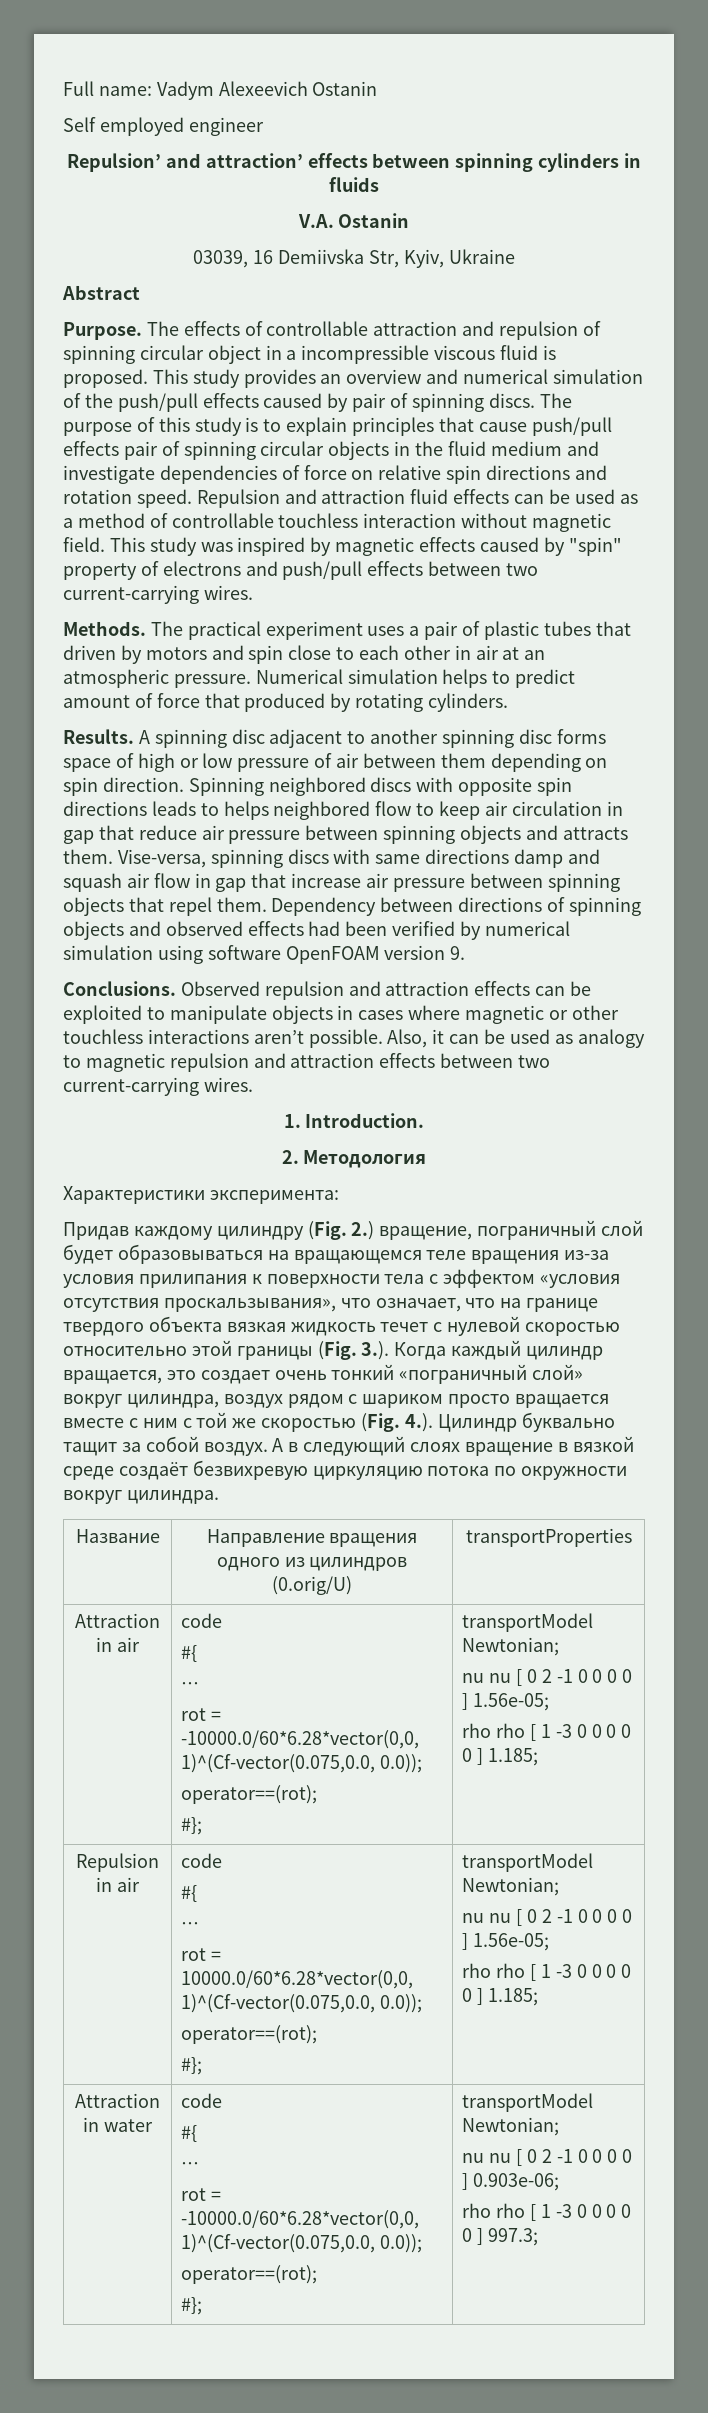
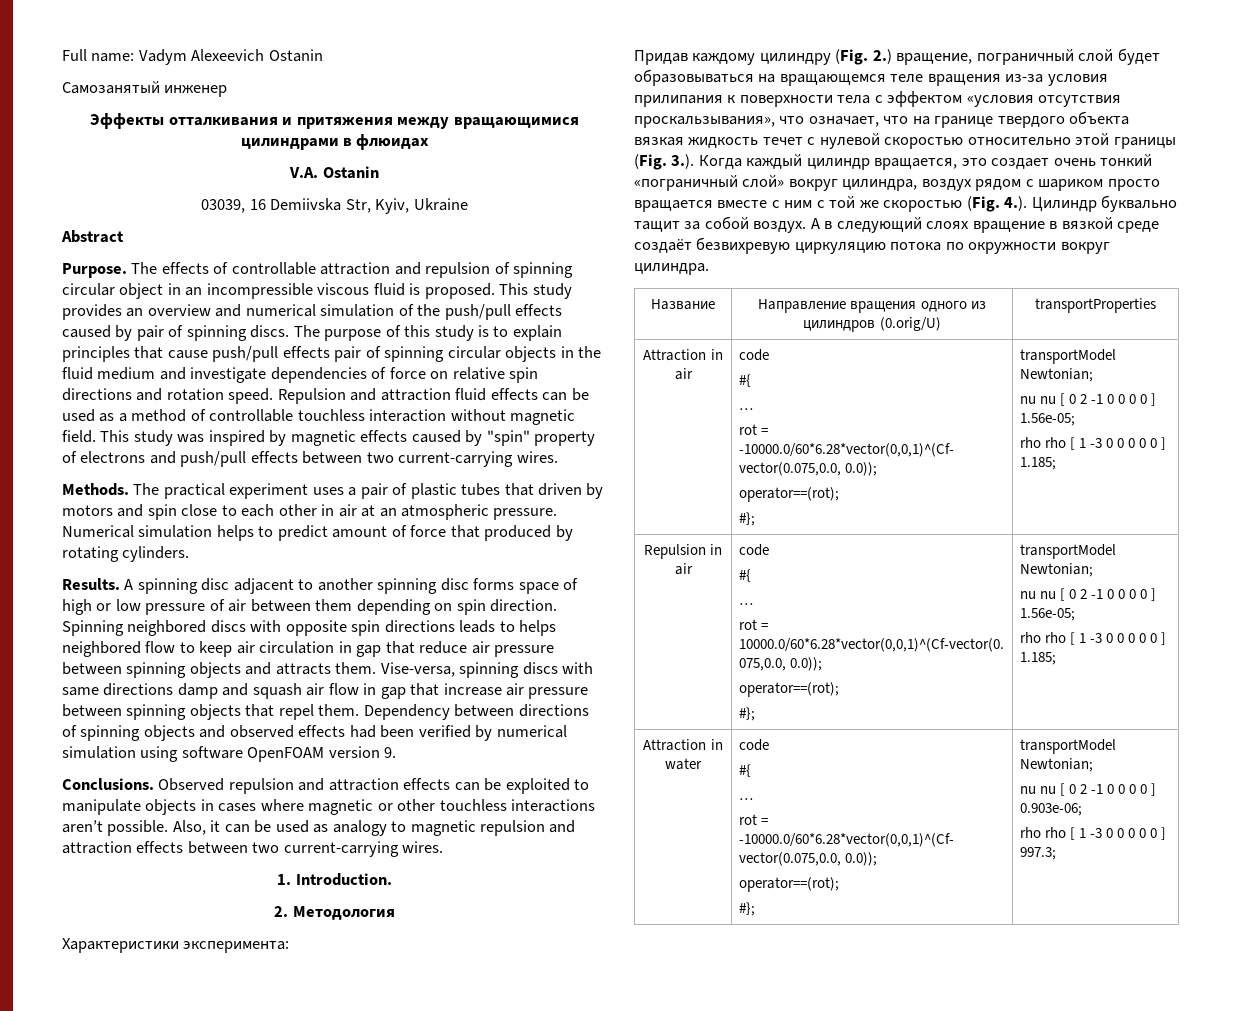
- Self employed engineer
- Repulsion’ and attraction’ effects between spinning cylinders in fluids
+ Самозанятый инженер
+ Эффекты отталкивания и притяжения между вращающимися цилиндрами в флюидах
- The effects of controllable attraction and repulsion of spinning circular object in a incompressible viscous fluid is proposed.
+ The effects of controllable attraction and repulsion of spinning circular object in an incompressible viscous fluid is proposed.

